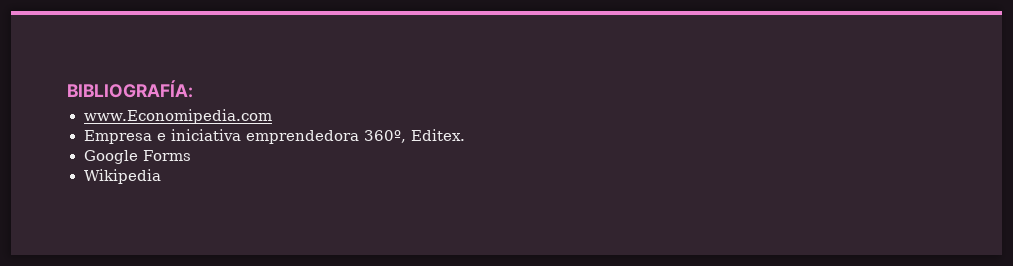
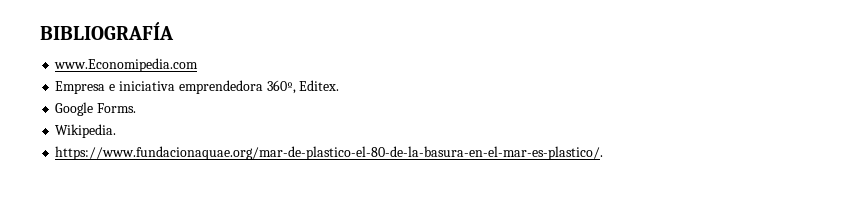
- BIBLIOGRAFÍA:
+ BIBLIOGRAFÍA
- Google Forms
- Wikipedia
+ Google Forms.
+ Wikipedia.
+ https://www.fundacionaquae.org/mar-de-plastico-el-80-de-la-basura-en-el-mar-es-plastico/.

